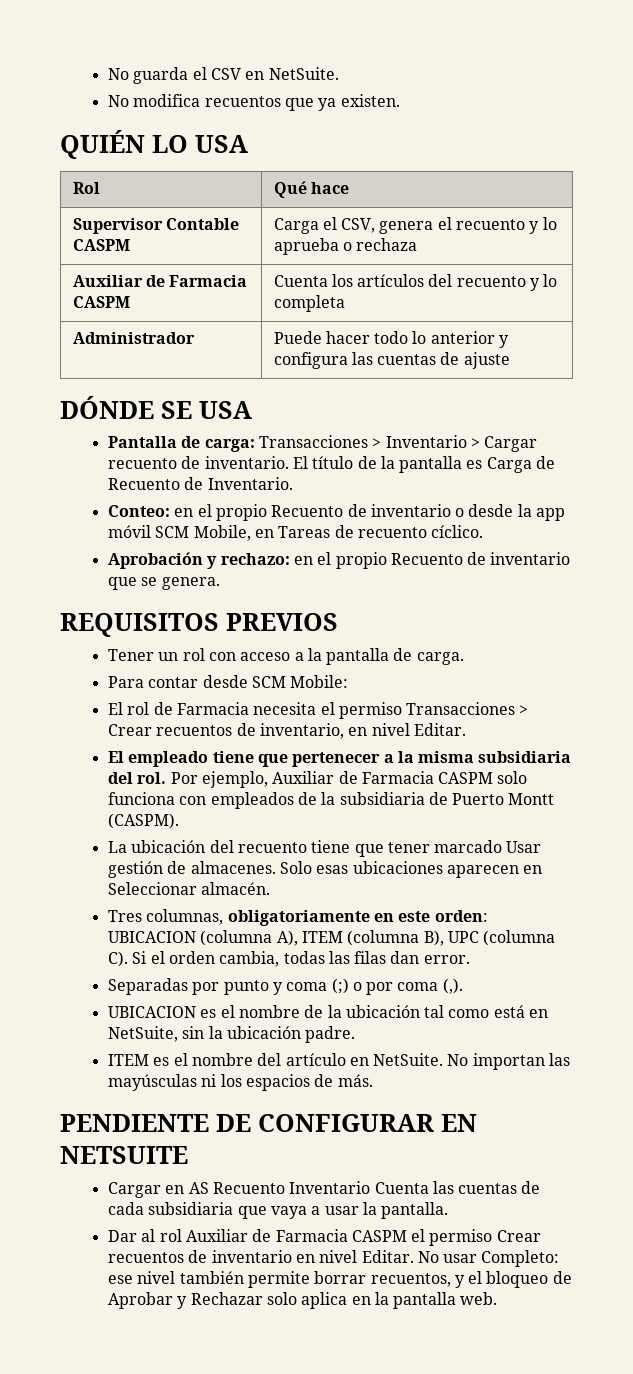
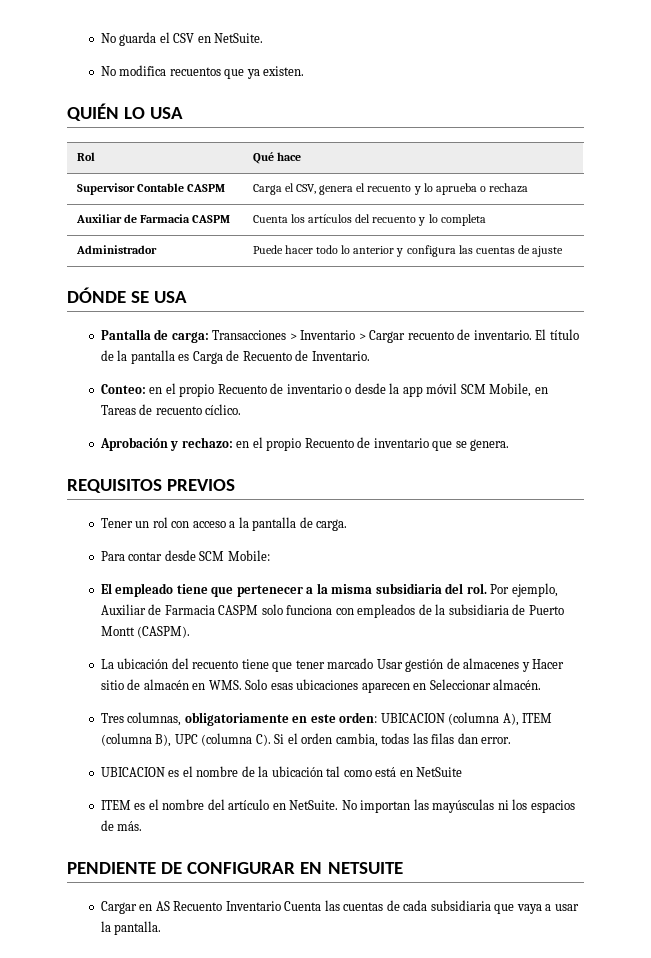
- El rol de Farmacia necesita el permiso Transacciones > Crear recuentos de inventario, en nivel Editar.
- La ubicación del recuento tiene que tener marcado Usar gestión de almacenes. Solo esas ubicaciones aparecen en Seleccionar almacén.
+ La ubicación del recuento tiene que tener marcado Usar gestión de almacenes y Hacer sitio de almacén en WMS. Solo esas ubicaciones aparecen en Seleccionar almacén.
- Separadas por punto y coma (;) o por coma (,).
- UBICACION es el nombre de la ubicación tal como está en NetSuite, sin la ubicación padre.
+ UBICACION es el nombre de la ubicación tal como está en NetSuite
- Dar al rol Auxiliar de Farmacia CASPM el permiso Crear recuentos de inventario en nivel Editar. No usar Completo: ese nivel también permite borrar recuentos, y el bloqueo de Aprobar y Rechazar solo aplica en la pantalla web.

